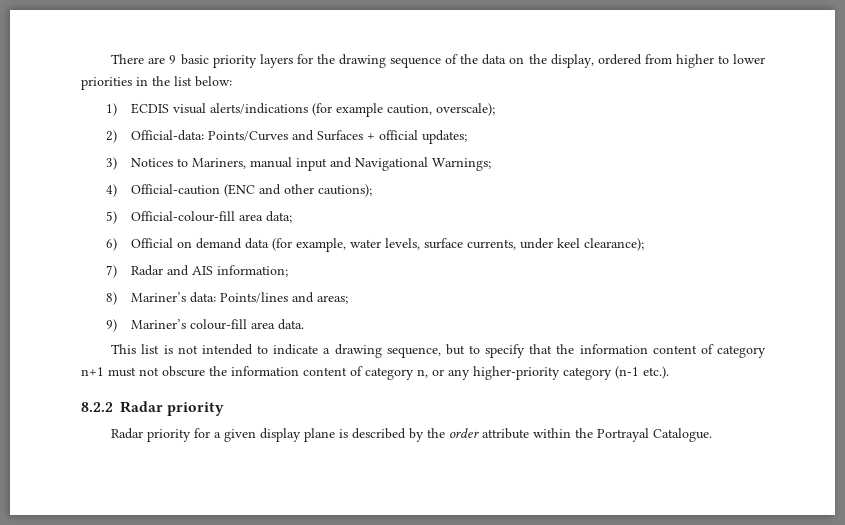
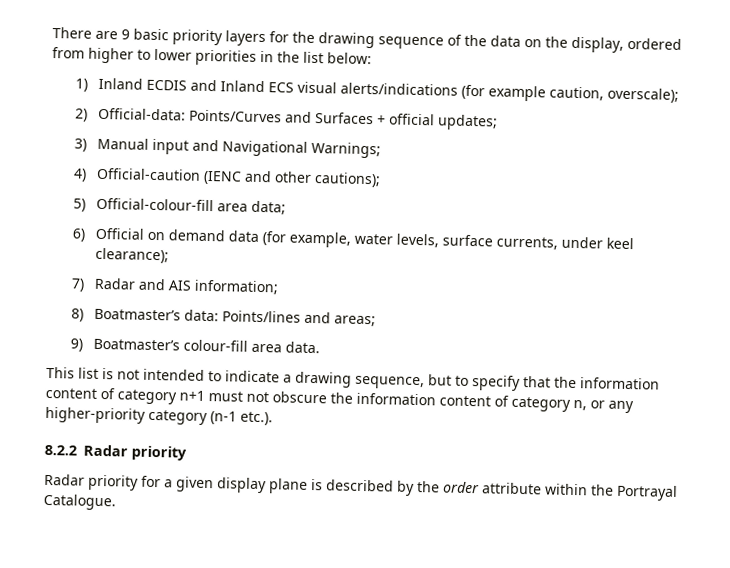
- 1) ECDIS visual alerts/indications (for example caution, overscale);
+ 1) Inland ECDIS and Inland ECS visual alerts/indications (for example caution, overscale);
- 3) Notices to Mariners, manual input and Navigational Warnings;
+ 3) Manual input and Navigational Warnings;
- 4) Official-caution (ENC and other cautions);
+ 4) Official-caution (IENC and other cautions);
- 8) Mariner’s data: Points/lines and areas;
+ 8) Boatmaster’s data: Points/lines and areas;
- 9) Mariner’s colour-fill area data.
+ 9) Boatmaster’s colour-fill area data.

